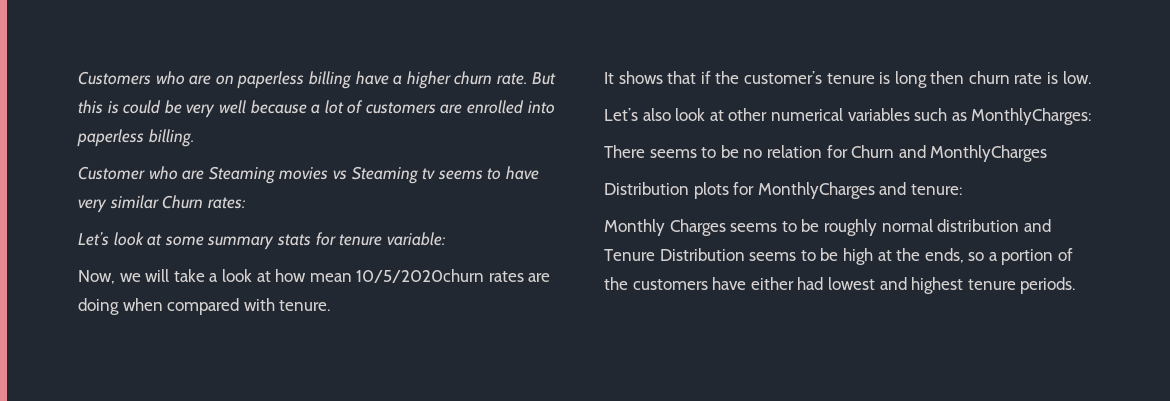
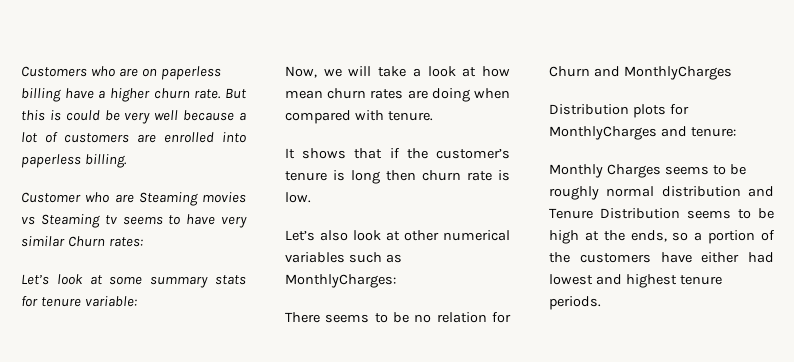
- Now, we will take a look at how mean 10/5/2020churn rates are doing when compared with tenure.
+ Now, we will take a look at how mean churn rates are doing when compared with tenure.

